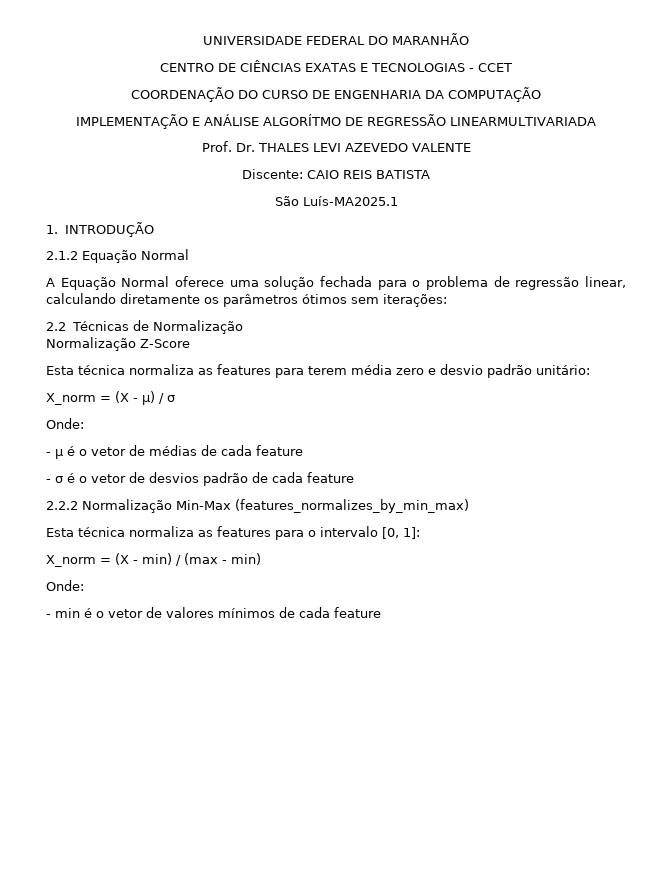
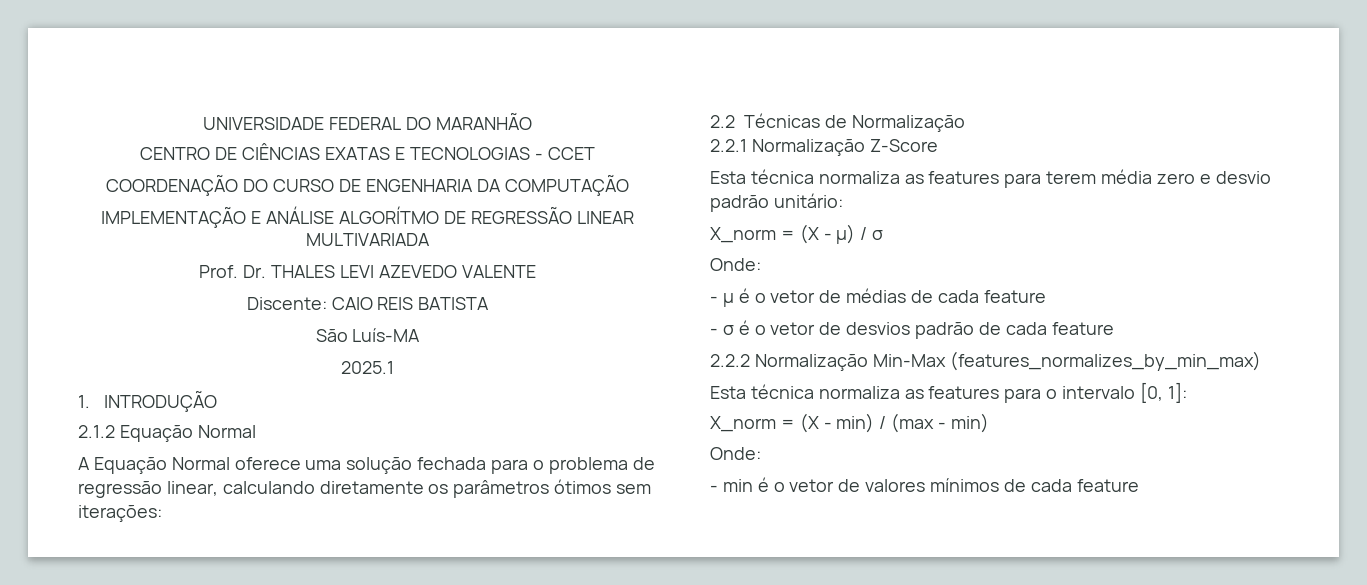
- IMPLEMENTAÇÃO E ANÁLISE ALGORÍTMO DE REGRESSÃO LINEARMULTIVARIADA
+ IMPLEMENTAÇÃO E ANÁLISE ALGORÍTMO DE REGRESSÃO LINEAR MULTIVARIADA
- São Luís-MA2025.1
+ São Luís-MA
+ 2025.1
- Normalização Z-Score
+ 2.2.1 Normalização Z-Score

